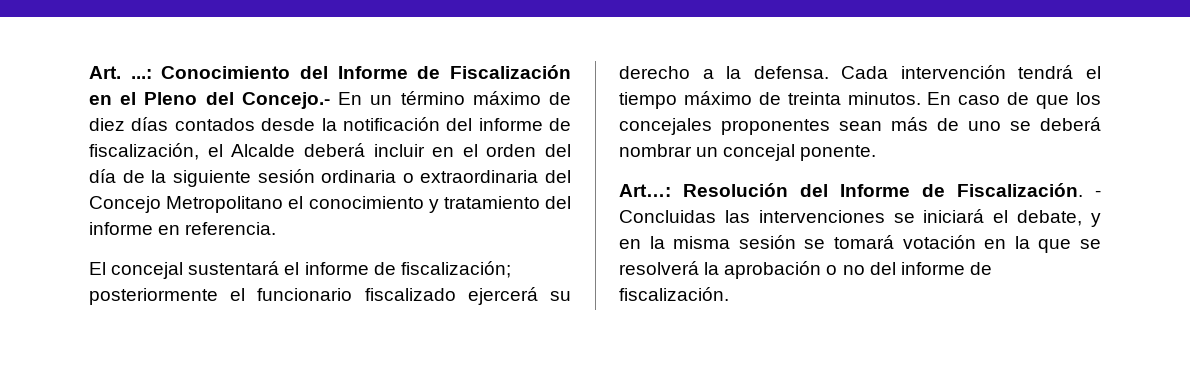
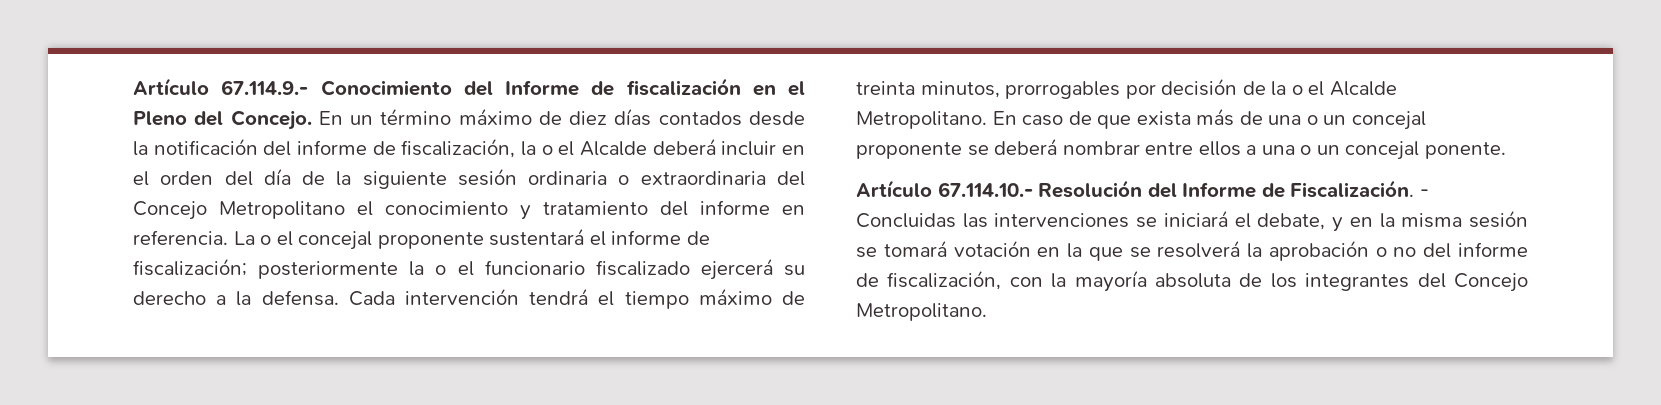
- Art. ...: Conocimiento del Informe de Fiscalización en el Pleno del Concejo.- En un término máximo de diez días contados desde la notificación del informe de fiscalización, el Alcalde deberá incluir en el orden del día de la siguiente sesión ordinaria o extraordinaria del Concejo Metropolitano el conocimiento y tratamiento del informe en referencia.
- El concejal sustentará el informe de fiscalización;
+ Artículo 67.114.9.- Conocimiento del Informe de fiscalización en el Pleno del Concejo. En un término máximo de diez días contados desde la notificación del informe de fiscalización, la o el Alcalde deberá incluir en el orden del día de la siguiente sesión ordinaria o extraordinaria del Concejo Metropolitano el conocimiento y tratamiento del informe en referencia. La o el concejal proponente sustentará el informe de fiscalización;
- posteriormente el funcionario fiscalizado ejercerá su derecho a la defensa.
+ posteriormente la o el funcionario fiscalizado ejercerá su derecho a la defensa.
- Cada intervención tendrá el tiempo máximo de treinta minutos. En caso de que los concejales proponentes sean más de uno se deberá nombrar un concejal ponente.
+ Cada intervención tendrá el tiempo máximo de treinta minutos, prorrogables por decisión de la o el Alcalde Metropolitano. En caso de que exista más de una o un concejal proponente se deberá nombrar entre ellos a una o un concejal ponente.
- Art…: Resolución del Informe de Fiscalización.
+ Artículo 67.114.10.- Resolución del Informe de Fiscalización.
- - Concluidas las intervenciones se iniciará el debate, y en la misma sesión se tomará votación en la que se resolverá la aprobación o no del informe de fiscalización.
+ - Concluidas las intervenciones se iniciará el debate, y en la misma sesión se tomará votación en la que se resolverá la aprobación o no del informe de fiscalización, con la mayoría absoluta de los integrantes del Concejo Metropolitano.

